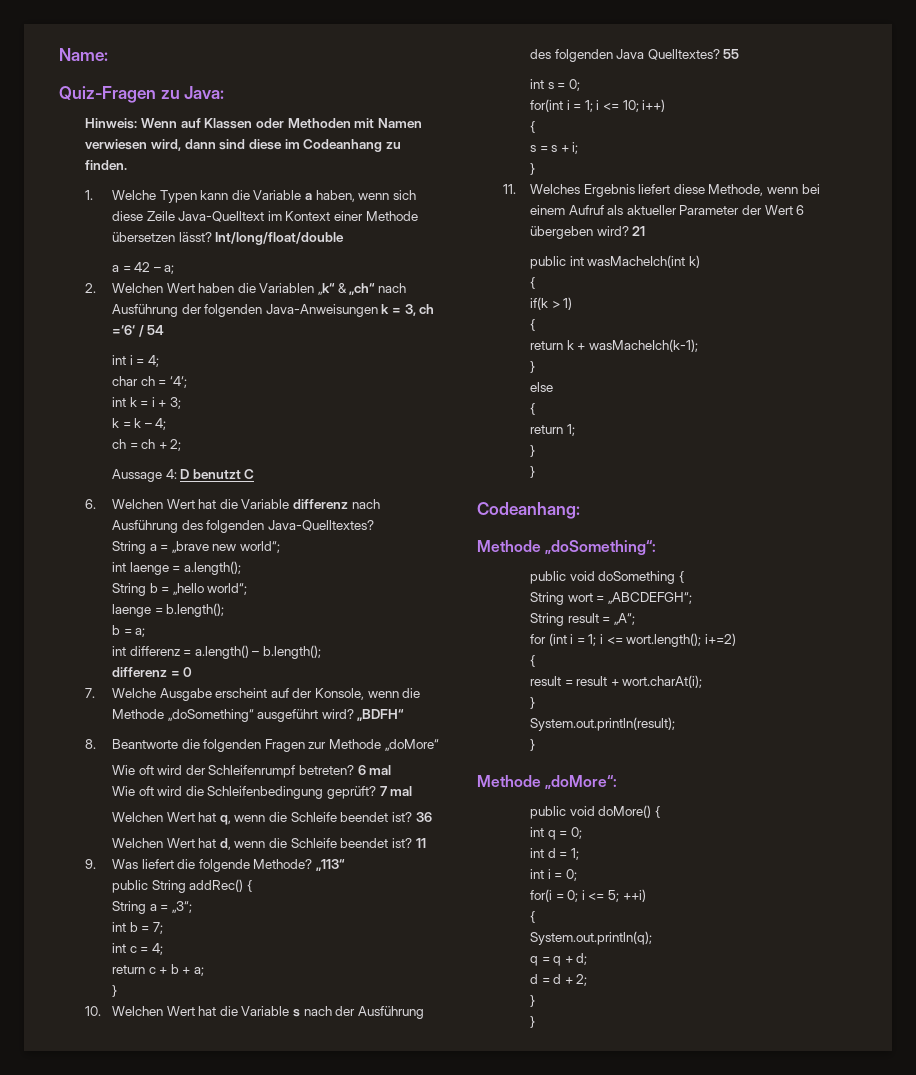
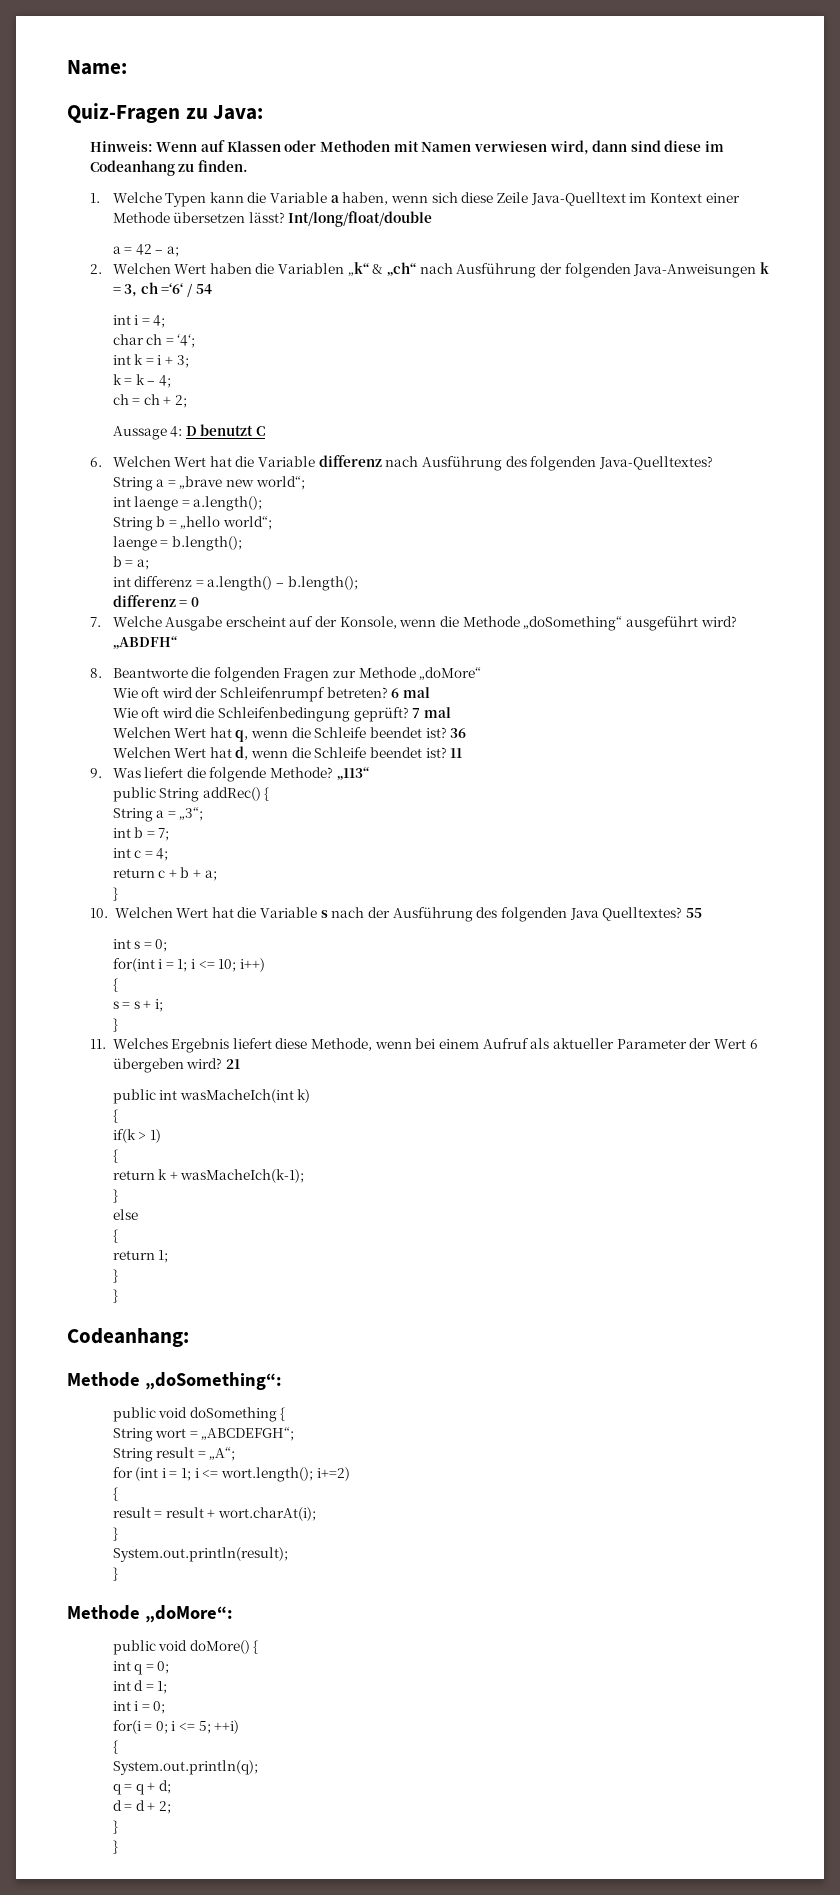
- „BDFH“
+ „ABDFH“

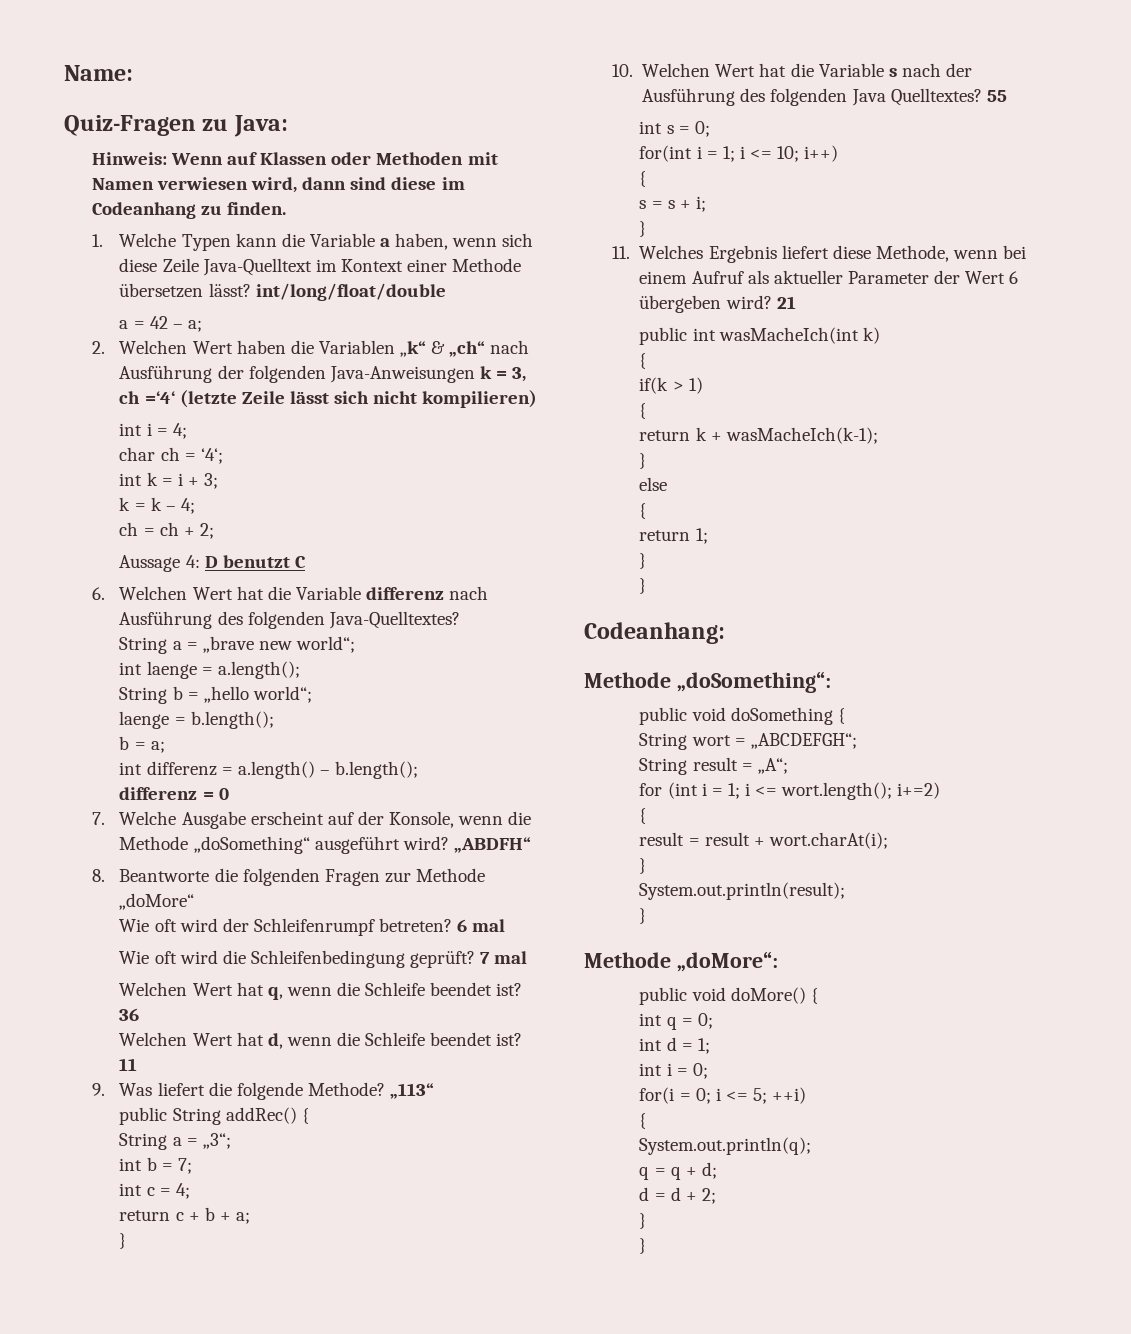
- 1. Welche Typen kann die Variable a haben, wenn sich diese Zeile Java-Quelltext im Kontext einer Methode übersetzen lässt? Int/long/float/double
+ 1. Welche Typen kann die Variable a haben, wenn sich diese Zeile Java-Quelltext im Kontext einer Methode übersetzen lässt? int/long/float/double
- 2. Welchen Wert haben die Variablen „k“ & „ch“ nach Ausführung der folgenden Java-Anweisungen k = 3, ch =‘6‘ / 54
+ 2. Welchen Wert haben die Variablen „k“ & „ch“ nach Ausführung der folgenden Java-Anweisungen k = 3, ch =‘4‘ (letzte Zeile lässt sich nicht kompilieren)

